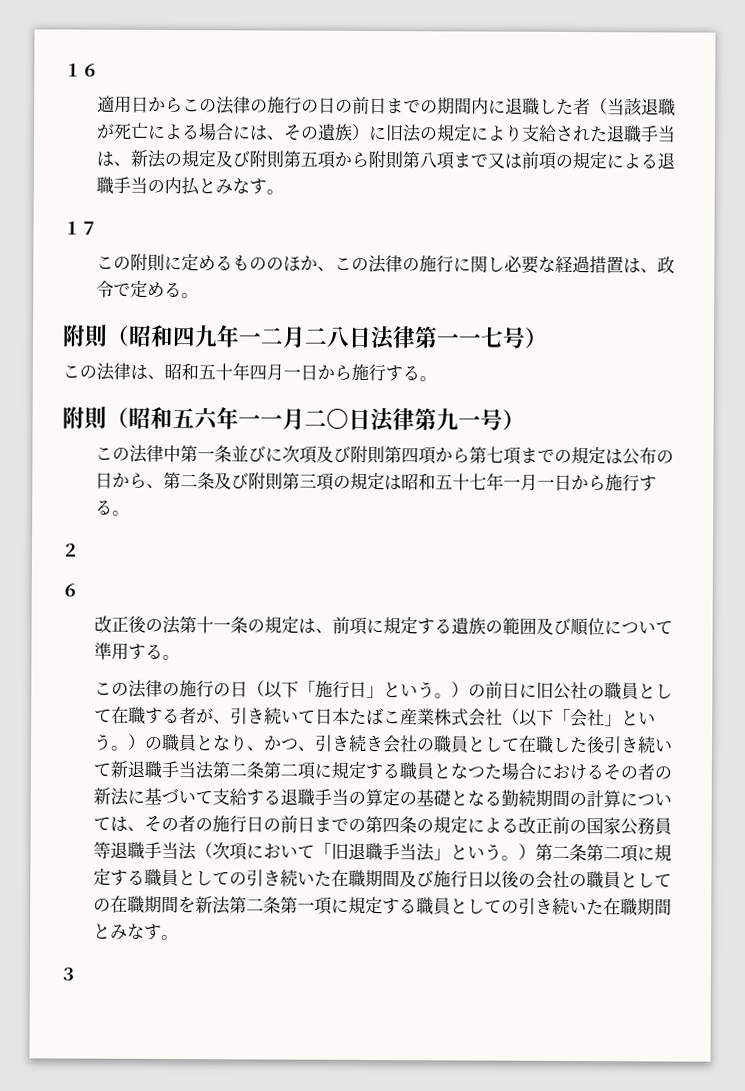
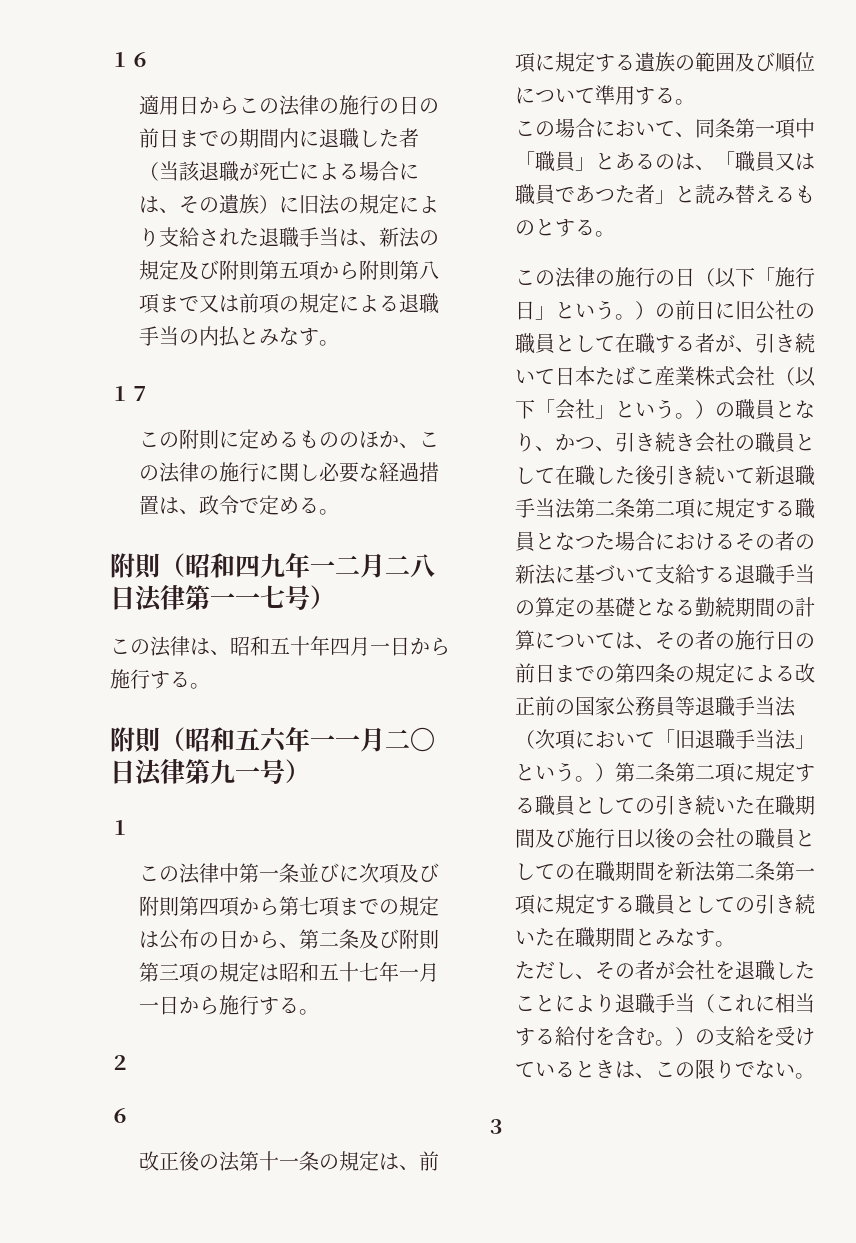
  附則（昭和五六年一一月二〇日法律第九一号）
+ １
+ この場合において、同条第一項中「職員」とあるのは、「職員又は職員であつた者」と読み替えるものとする。
+ ただし、その者が会社を退職したことにより退職手当（これに相当する給付を含む。）の支給を受けているときは、この限りでない。

